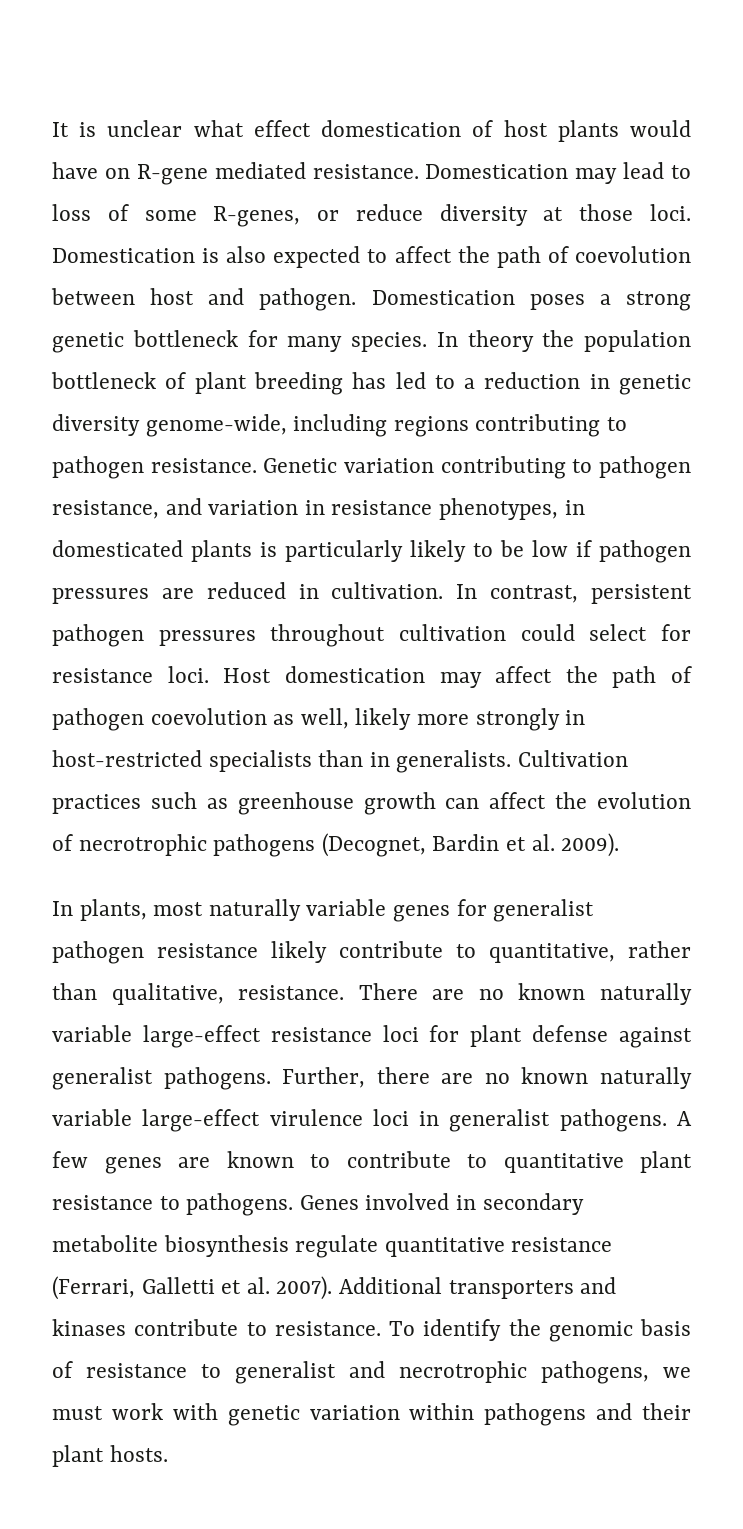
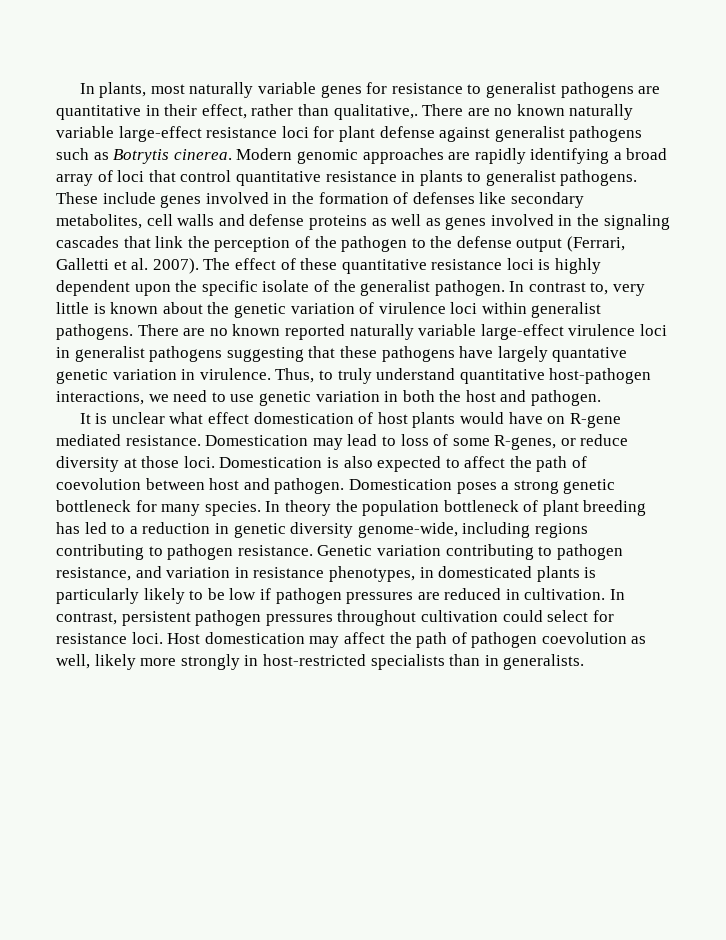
+ In plants, most naturally variable genes for resistance to generalist pathogens are quantitative in their effect, rather than qualitative,. There are no known naturally variable large-effect resistance loci for plant defense against generalist pathogens such as Botrytis cinerea. Modern genomic approaches are rapidly identifying a broad array of loci that control quantitative resistance in plants to generalist pathogens. These include genes involved in the formation of defenses like secondary metabolites, cell walls and defense proteins as well as genes involved in the signaling cascades that link the perception of the pathogen to the defense output (Ferrari, Galletti et al. 2007). The effect of these quantitative resistance loci is highly dependent upon the specific isolate of the generalist pathogen. In contrast to, very little is known about the genetic variation of virulence loci within generalist pathogens. There are no known reported naturally variable large-effect virulence loci in generalist pathogens suggesting that these pathogens have largely quantative genetic variation in virulence. Thus, to truly understand quantitative host-pathogen interactions, we need to use genetic variation in both the host and pathogen.
- Cultivation practices such as greenhouse growth can affect the evolution of necrotrophic pathogens (Decognet, Bardin et al. 2009).
- In plants, most naturally variable genes for generalist pathogen resistance likely contribute to quantitative, rather than qualitative, resistance. There are no known naturally variable large-effect resistance loci for plant defense against generalist pathogens. Further, there are no known naturally variable large-effect virulence loci in generalist pathogens. A few genes are known to contribute to quantitative plant resistance to pathogens. Genes involved in secondary metabolite biosynthesis regulate quantitative resistance (Ferrari, Galletti et al. 2007). Additional transporters and kinases contribute to resistance. To identify the genomic basis of resistance to generalist and necrotrophic pathogens, we must work with genetic variation within pathogens and their plant hosts.

